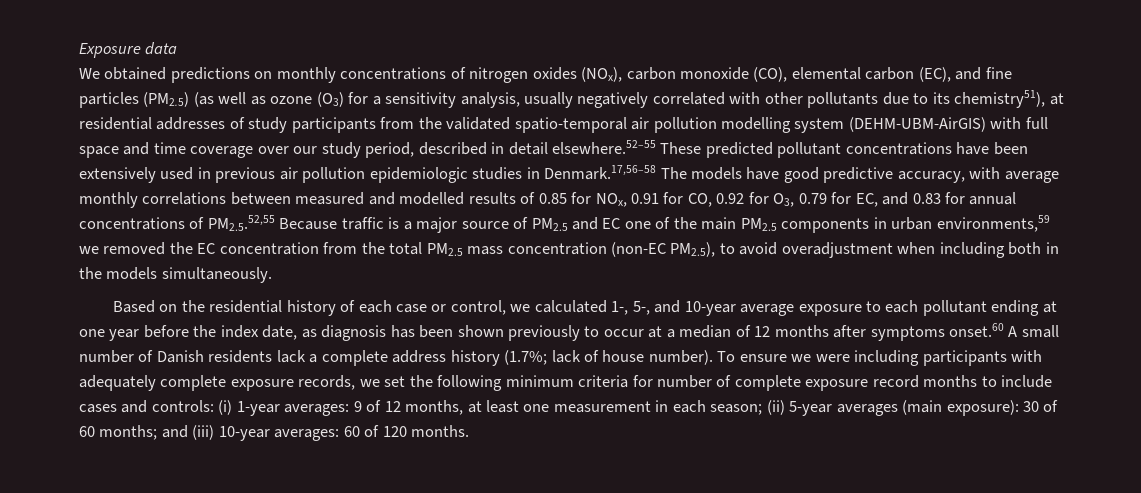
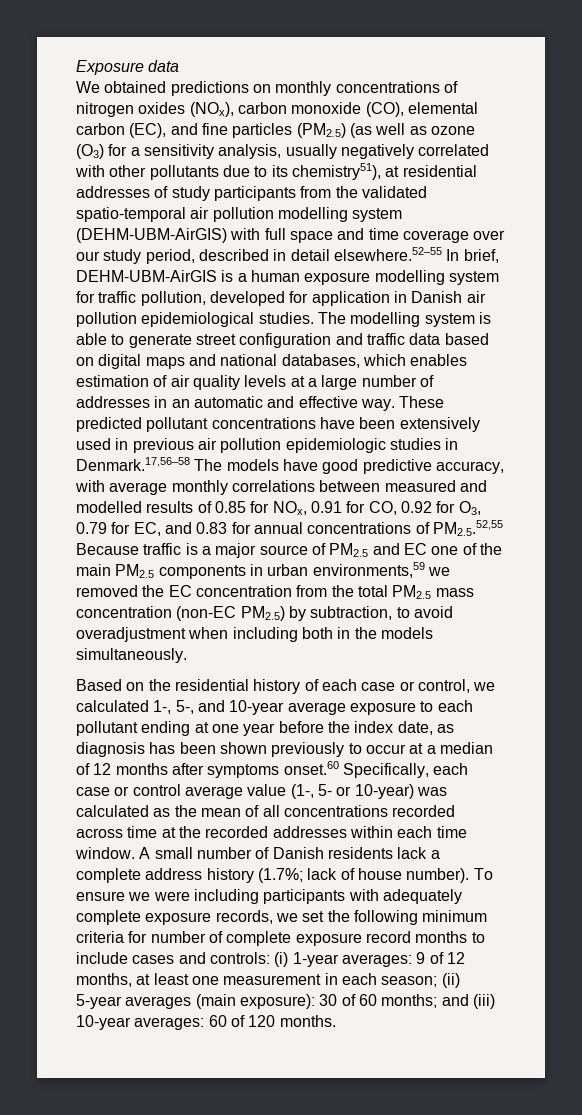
- We obtained predictions on monthly concentrations of nitrogen oxides (NOx), carbon monoxide (CO), elemental carbon (EC), and fine particles (PM2.5) (as well as ozone (O3) for a sensitivity analysis, usually negatively correlated with other pollutants due to its chemistry51), at residential addresses of study participants from the validated spatio-temporal air pollution modelling system (DEHM-UBM-AirGIS) with full space and time coverage over our study period, described in detail elsewhere.52–55 These predicted pollutant concentrations have been extensively used in previous air pollution epidemiologic studies in Denmark.17,56–58 The models have good predictive accuracy, with average monthly correlations between measured and modelled results of 0.85 for NOx, 0.91 for CO, 0.92 for O3, 0.79 for EC, and 0.83 for annual concentrations of PM2.5.52,55 Because traffic is a major source of PM2.5 and EC one of the main PM2.5 components in urban environments,59 we removed the EC concentration from the total PM2.5 mass concentration (non-EC PM2.5), to avoid overadjustment when including both in the models simultaneously.
+ We obtained predictions on monthly concentrations of nitrogen oxides (NOx), carbon monoxide (CO), elemental carbon (EC), and fine particles (PM2.5) (as well as ozone (O3) for a sensitivity analysis, usually negatively correlated with other pollutants due to its chemistry51), at residential addresses of study participants from the validated spatio-temporal air pollution modelling system (DEHM-UBM-AirGIS) with full space and time coverage over our study period, described in detail elsewhere.52–55 In brief, DEHM-UBM-AirGIS is a human exposure modelling system for traffic pollution, developed for application in Danish air pollution epidemiological studies. The modelling system is able to generate street configuration and traffic data based on digital maps and national databases, which enables estimation of air quality levels at a large number of addresses in an automatic and effective way. These predicted pollutant concentrations have been extensively used in previous air pollution epidemiologic studies in Denmark.17,56–58 The models have good predictive accuracy, with average monthly correlations between measured and modelled results of 0.85 for NOx, 0.91 for CO, 0.92 for O3, 0.79 for EC, and 0.83 for annual concentrations of PM2.5.52,55 Because traffic is a major source of PM2.5 and EC one of the main PM2.5 components in urban environments,59 we removed the EC concentration from the total PM2.5 mass concentration (non-EC PM2.5) by subtraction, to avoid overadjustment when including both in the models simultaneously.
- Based on the residential history of each case or control, we calculated 1-, 5-, and 10-year average exposure to each pollutant ending at one year before the index date, as diagnosis has been shown previously to occur at a median of 12 months after symptoms onset.60 A small number of Danish residents lack a complete address history (1.7%;
+ Based on the residential history of each case or control, we calculated 1-, 5-, and 10-year average exposure to each pollutant ending at one year before the index date, as diagnosis has been shown previously to occur at a median of 12 months after symptoms onset.60 Specifically, each case or control average value (1-, 5- or 10-year) was calculated as the mean of all concentrations recorded across time at the recorded addresses within each time window. A small number of Danish residents lack a complete address history (1.7%;

